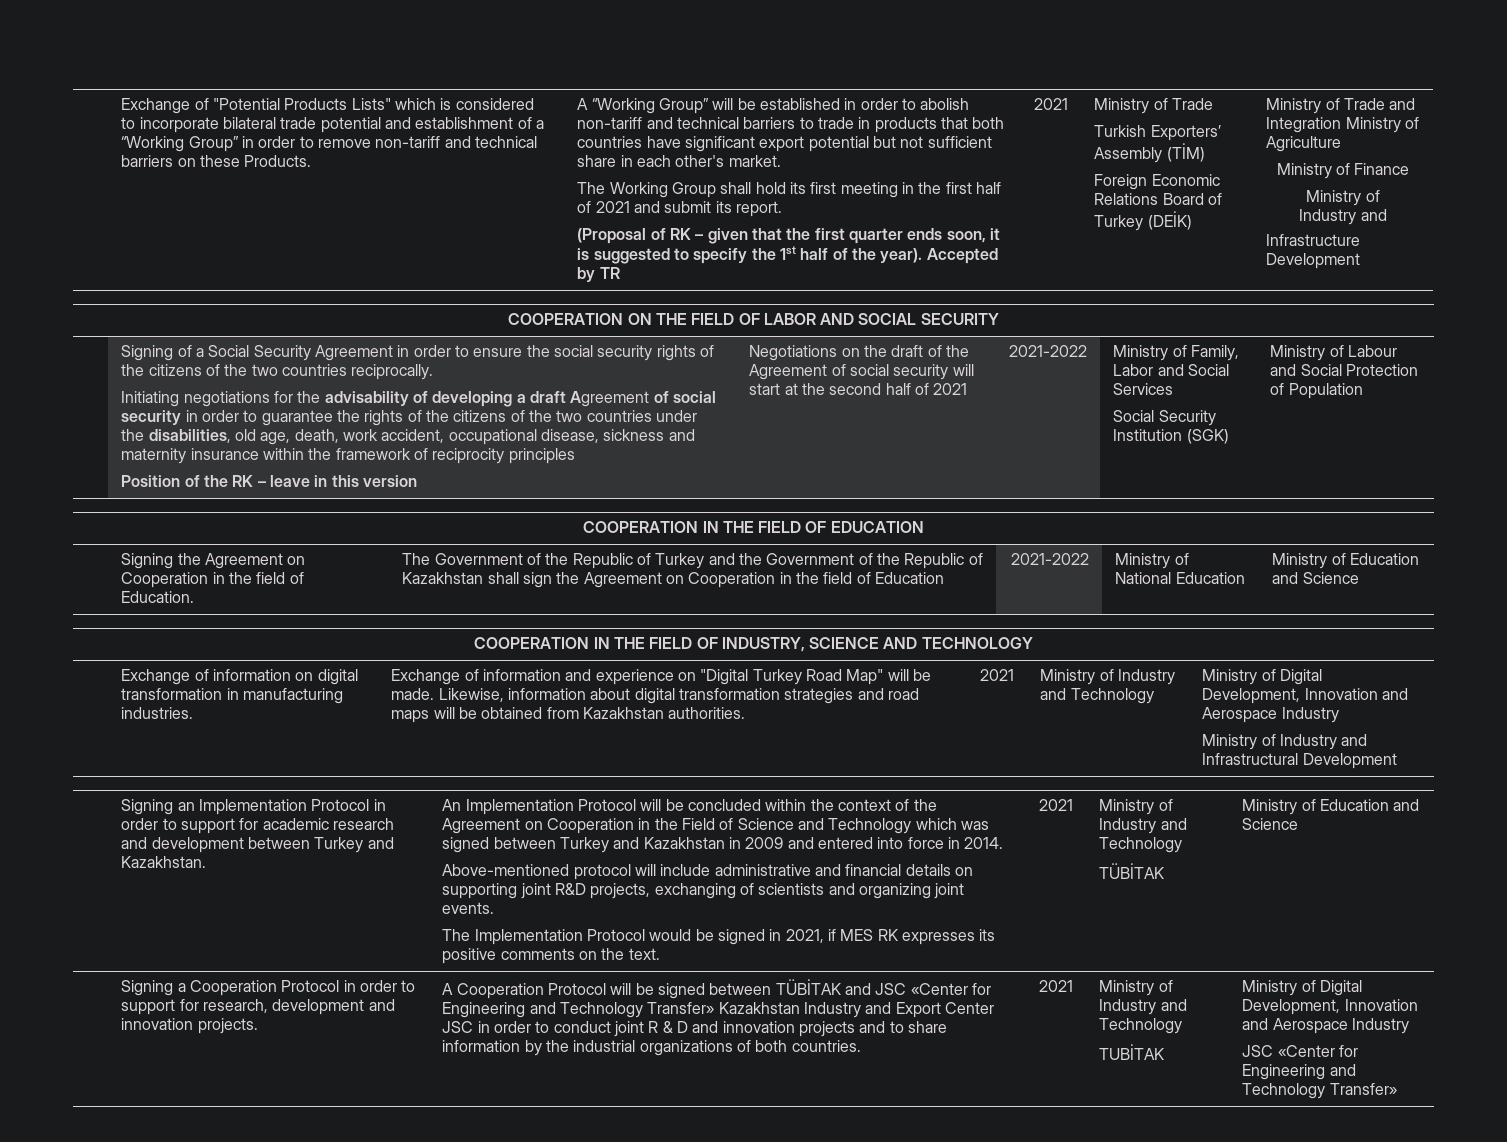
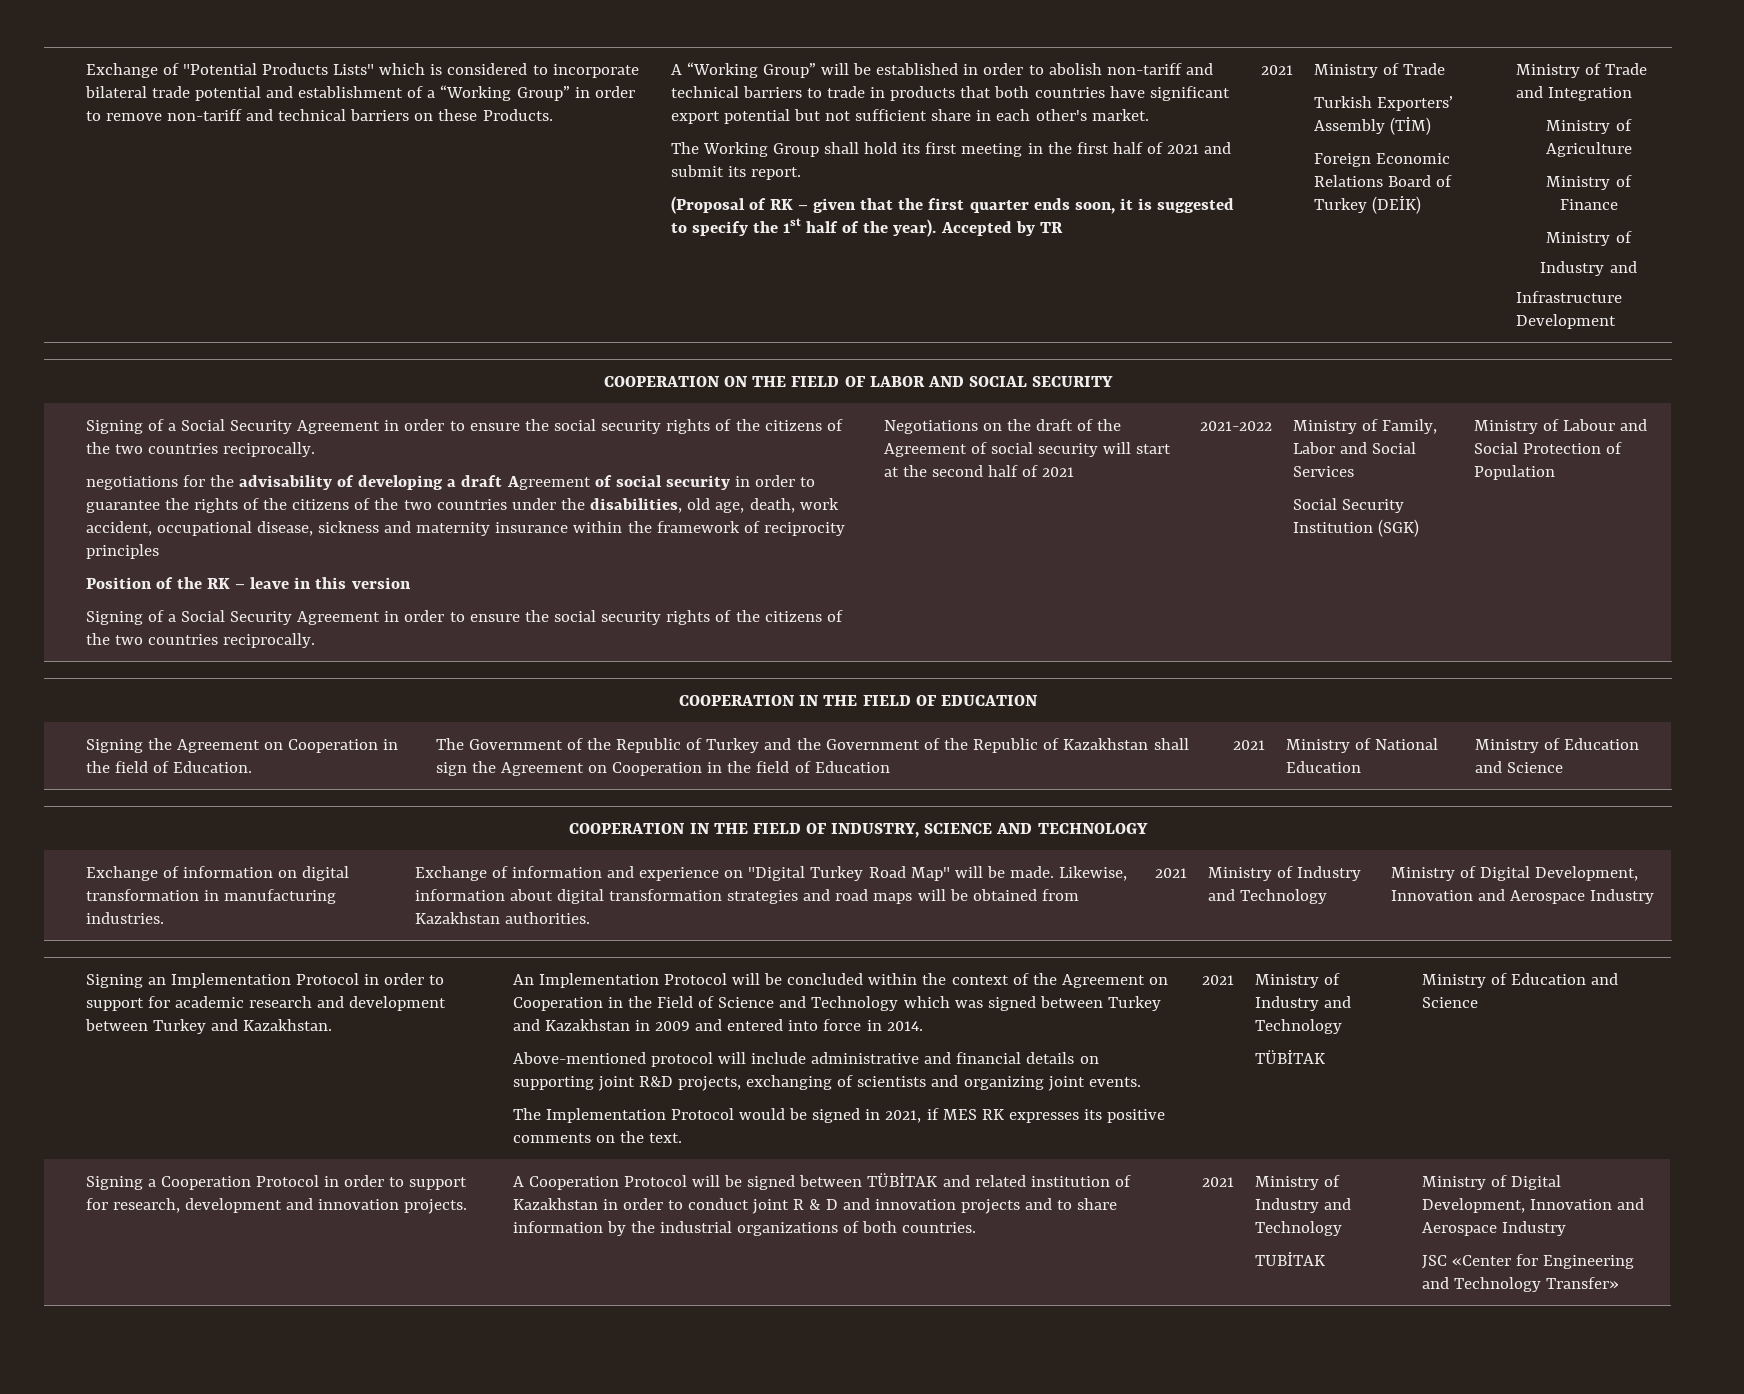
- Ministry of Trade and Integration Ministry of Agriculture
+ Ministry of Trade and Integration
+ Ministry of Agriculture
- Initiating negotiations for the advisability of developing a draft Agreement of social security in order to guarantee the rights of the citizens of the two countries under the disabilities, old age, death, work accident, occupational disease, sickness and maternity insurance within the framework of reciprocity principles
+ negotiations for the advisability of developing a draft Agreement of social security in order to guarantee the rights of the citizens of the two countries under the disabilities, old age, death, work accident, occupational disease, sickness and maternity insurance within the framework of reciprocity principles
  Position of the RK – leave in this version
+ Signing of a Social Security Agreement in order to ensure the social security rights of the citizens of the two countries reciprocally.
- The Government of the Republic of Turkey and the Government of the Republic of Kazakhstan shall sign the Agreement on Cooperation in the field of Education | 2021-2022
+ The Government of the Republic of Turkey and the Government of the Republic of Kazakhstan shall sign the Agreement on Cooperation in the field of Education | 2021
- Ministry of Industry and Infrastructural Development
- A Cooperation Protocol will be signed between TÜBİTAK and JSC «Center for Engineering and Technology Transfer» Kazakhstan Industry and Export Center JSC in order to conduct joint R & D and innovation projects and to share information by the industrial organizations of both countries.
+ A Cooperation Protocol will be signed between TÜBİTAK and related institution of Kazakhstan in order to conduct joint R & D and innovation projects and to share information by the industrial organizations of both countries.

